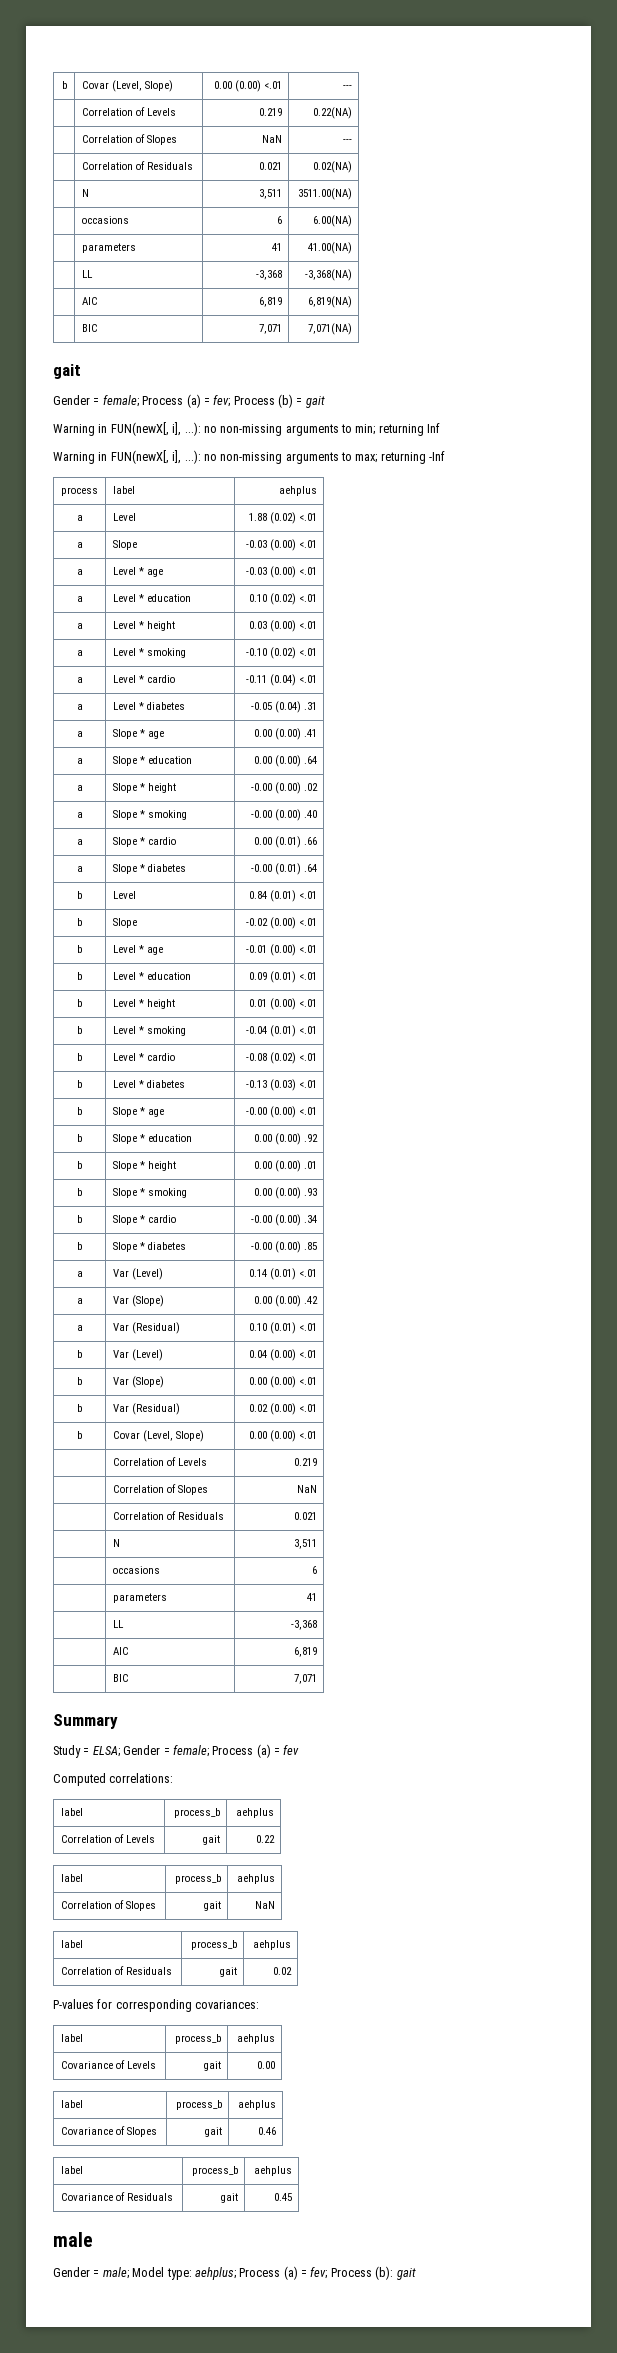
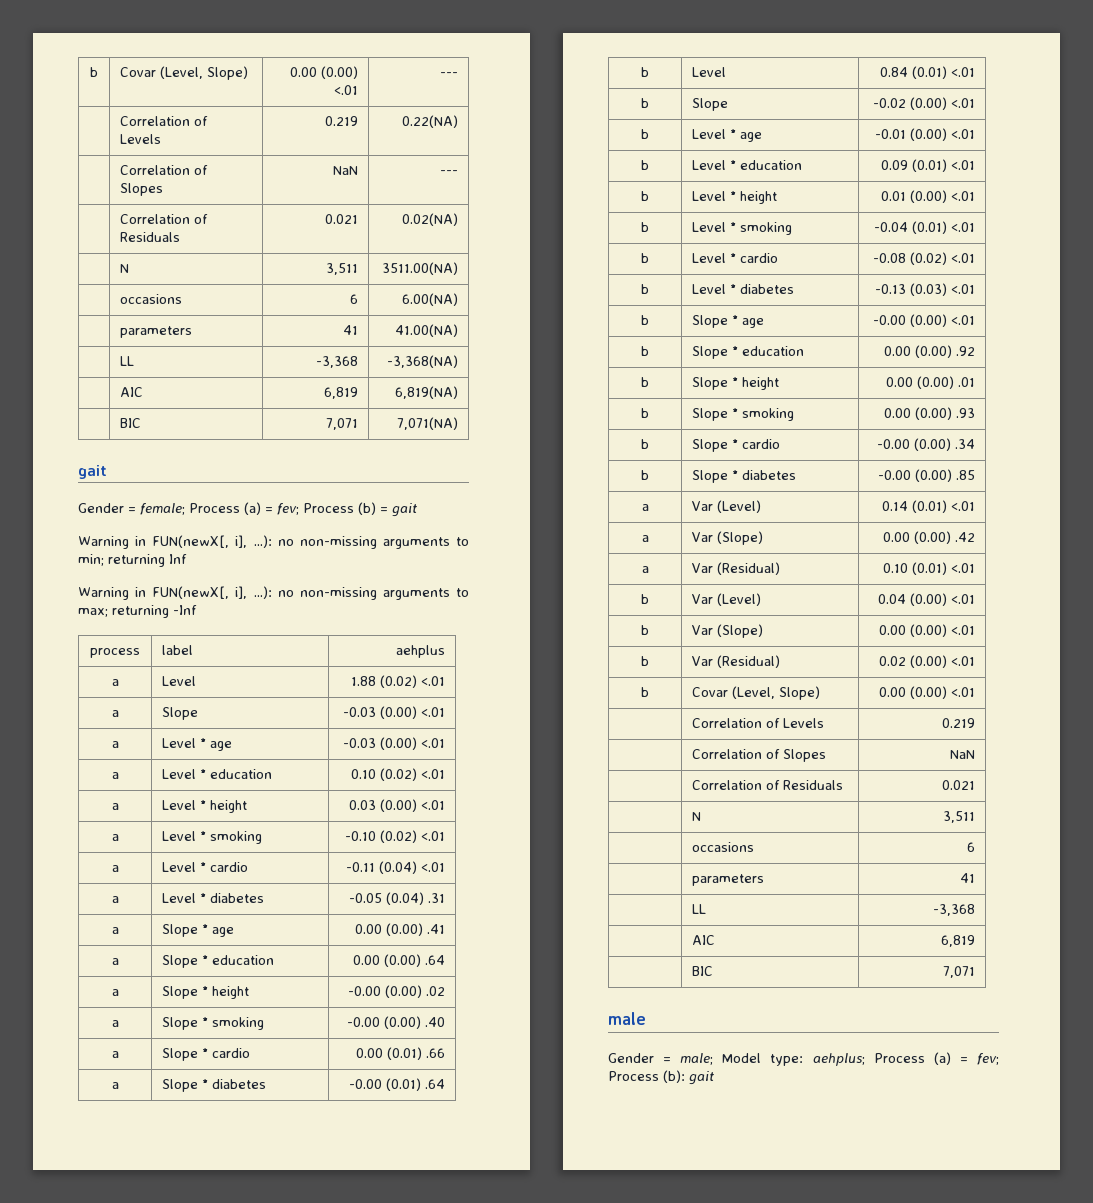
- Summary
- Study = ELSA; Gender = female; Process (a) = fev
- Computed correlations:
- label | process_b | aehplus
- Correlation of Levels | gait | 0.22
- label | process_b | aehplus
- Correlation of Slopes | gait | NaN
- label | process_b | aehplus
- Correlation of Residuals | gait | 0.02
- P-values for corresponding covariances:
- label | process_b | aehplus
- Covariance of Levels | gait | 0.00
- label | process_b | aehplus
- Covariance of Slopes | gait | 0.46
- label | process_b | aehplus
- Covariance of Residuals | gait | 0.45

